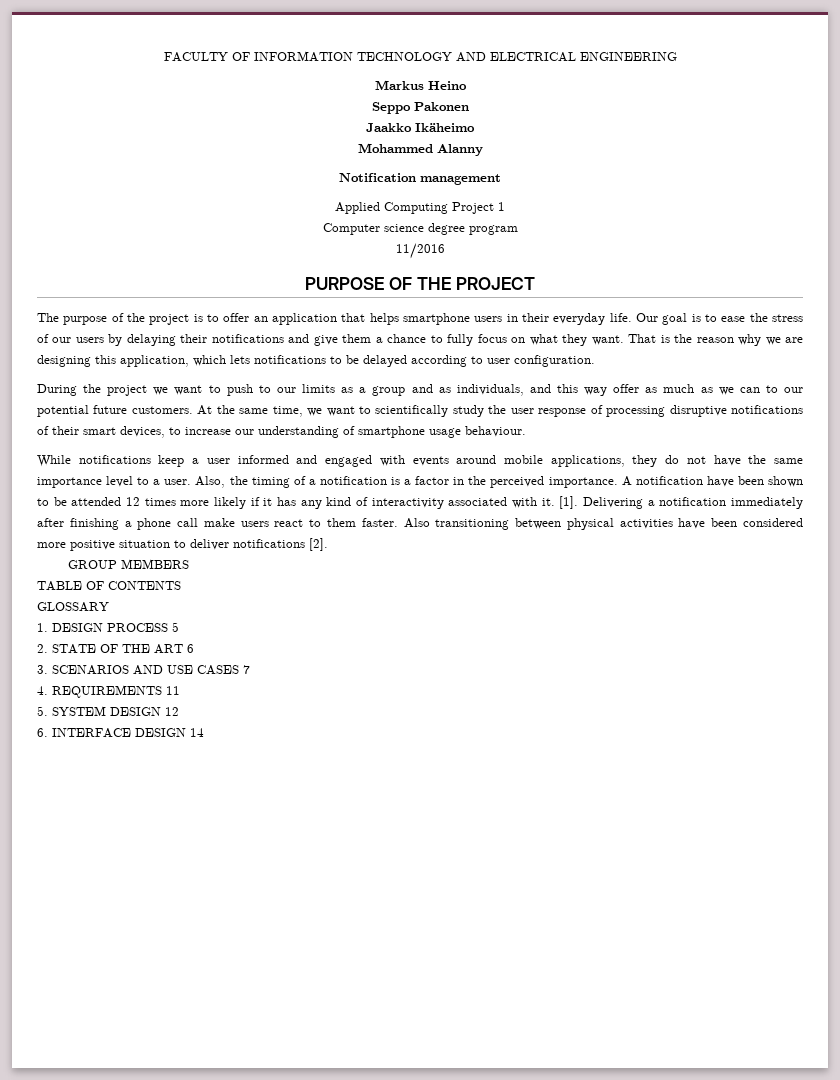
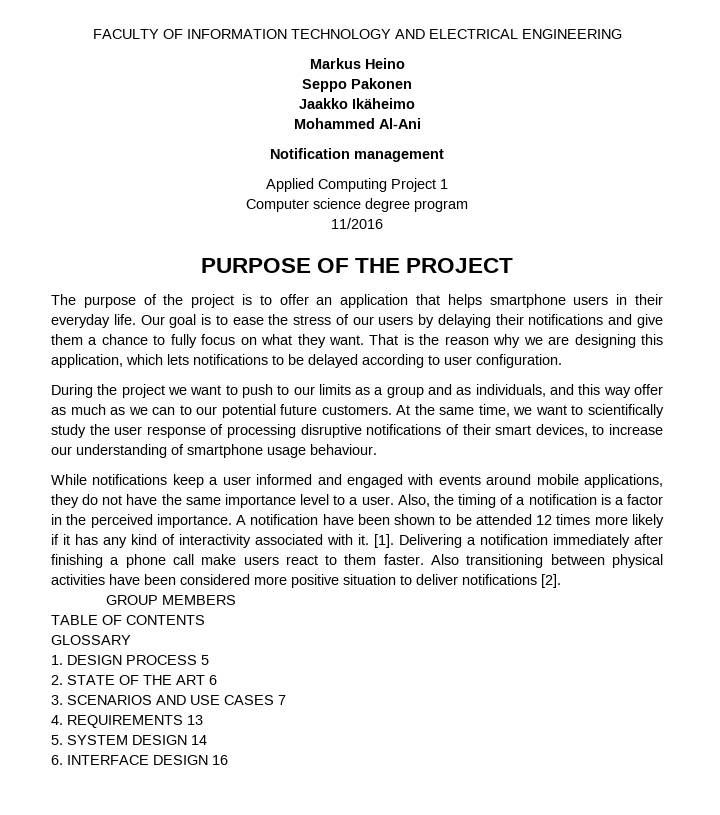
- Mohammed Alanny
+ Mohammed Al-Ani
- 4. REQUIREMENTS 11
+ 4. REQUIREMENTS 13
- 5. SYSTEM DESIGN 12
+ 5. SYSTEM DESIGN 14
- 6. INTERFACE DESIGN 14
+ 6. INTERFACE DESIGN 16

